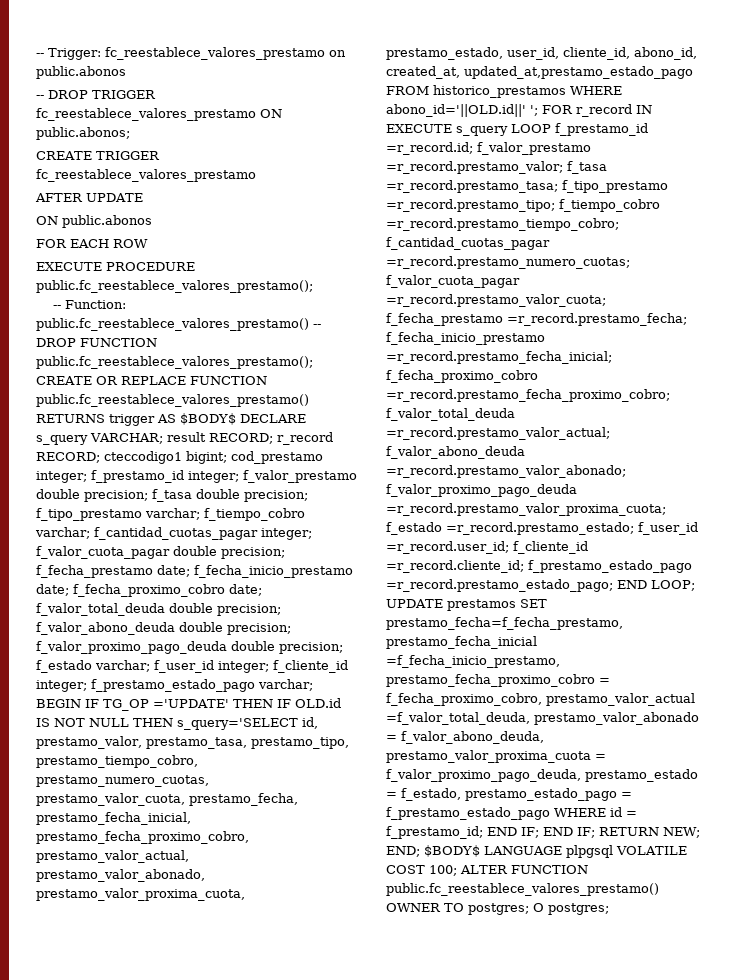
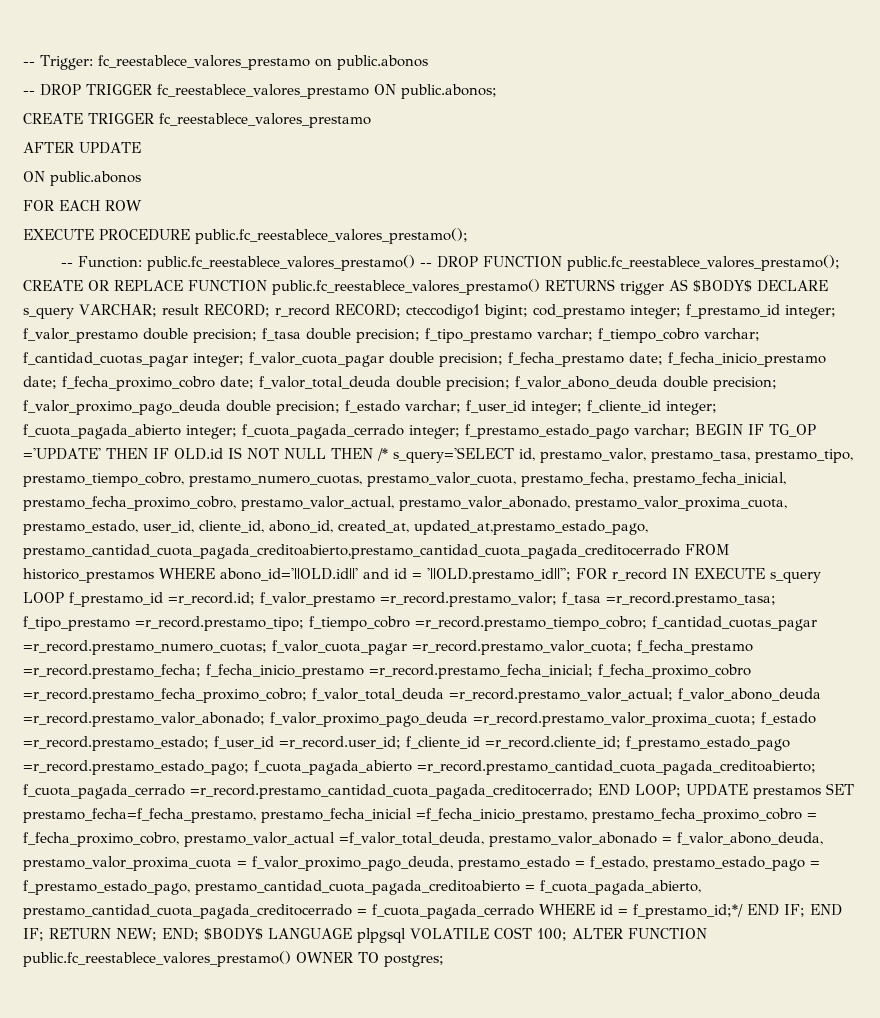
+ f_cuota_pagada_abierto integer; f_cuota_pagada_cerrado integer;
- BEGIN IF TG_OP ='UPDATE' THEN IF OLD.id IS NOT NULL THEN s_query='SELECT id, prestamo_valor, prestamo_tasa, prestamo_tipo, prestamo_tiempo_cobro, prestamo_numero_cuotas, prestamo_valor_cuota, prestamo_fecha, prestamo_fecha_inicial, prestamo_fecha_proximo_cobro, prestamo_valor_actual, prestamo_valor_abonado, prestamo_valor_proxima_cuota, prestamo_estado, user_id, cliente_id, abono_id, created_at, updated_at,prestamo_estado_pago FROM historico_prestamos WHERE abono_id='||OLD.id||' ';
+ BEGIN IF TG_OP ='UPDATE' THEN IF OLD.id IS NOT NULL THEN /* s_query='SELECT id, prestamo_valor, prestamo_tasa, prestamo_tipo, prestamo_tiempo_cobro, prestamo_numero_cuotas, prestamo_valor_cuota, prestamo_fecha, prestamo_fecha_inicial, prestamo_fecha_proximo_cobro, prestamo_valor_actual, prestamo_valor_abonado, prestamo_valor_proxima_cuota, prestamo_estado, user_id, cliente_id, abono_id, created_at, updated_at,prestamo_estado_pago, prestamo_cantidad_cuota_pagada_creditoabierto,prestamo_cantidad_cuota_pagada_creditocerrado FROM historico_prestamos WHERE abono_id='||OLD.id||' and id = '||OLD.prestamo_id||'';
+ f_cuota_pagada_abierto =r_record.prestamo_cantidad_cuota_pagada_creditoabierto; f_cuota_pagada_cerrado =r_record.prestamo_cantidad_cuota_pagada_creditocerrado;
- UPDATE prestamos SET prestamo_fecha=f_fecha_prestamo, prestamo_fecha_inicial =f_fecha_inicio_prestamo, prestamo_fecha_proximo_cobro = f_fecha_proximo_cobro, prestamo_valor_actual =f_valor_total_deuda, prestamo_valor_abonado = f_valor_abono_deuda, prestamo_valor_proxima_cuota = f_valor_proximo_pago_deuda, prestamo_estado = f_estado, prestamo_estado_pago = f_prestamo_estado_pago WHERE id = f_prestamo_id; END IF;
+ UPDATE prestamos SET prestamo_fecha=f_fecha_prestamo, prestamo_fecha_inicial =f_fecha_inicio_prestamo, prestamo_fecha_proximo_cobro = f_fecha_proximo_cobro, prestamo_valor_actual =f_valor_total_deuda, prestamo_valor_abonado = f_valor_abono_deuda, prestamo_valor_proxima_cuota = f_valor_proximo_pago_deuda, prestamo_estado = f_estado, prestamo_estado_pago = f_prestamo_estado_pago, prestamo_cantidad_cuota_pagada_creditoabierto = f_cuota_pagada_abierto, prestamo_cantidad_cuota_pagada_creditocerrado = f_cuota_pagada_cerrado WHERE id = f_prestamo_id;*/ END IF;
- O postgres;

